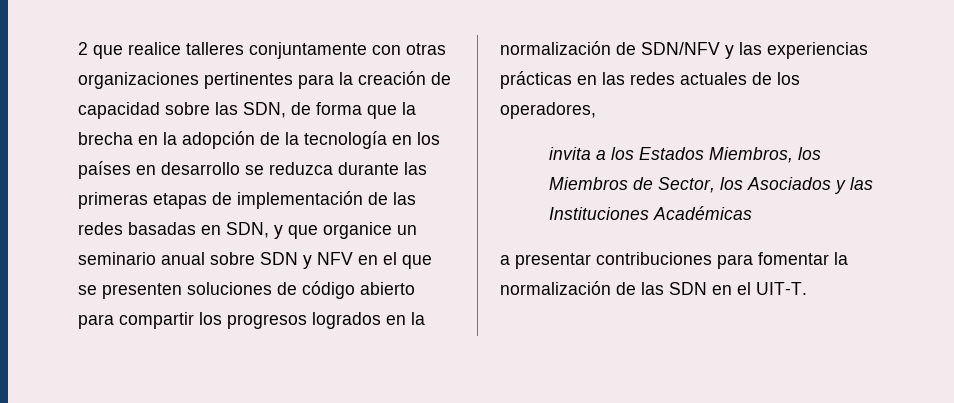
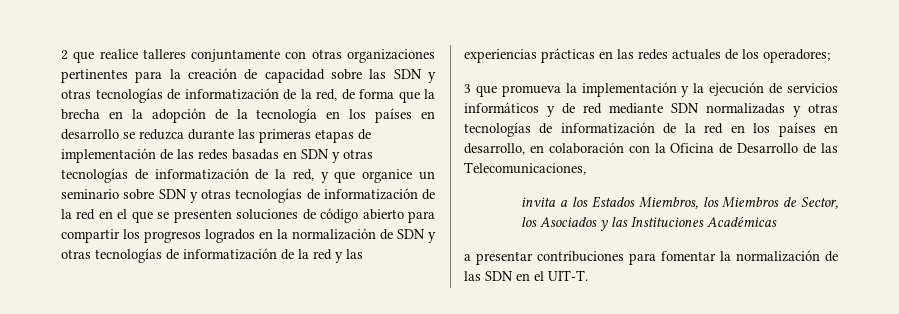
- 2 que realice talleres conjuntamente con otras organizaciones pertinentes para la creación de capacidad sobre las SDN, de forma que la brecha en la adopción de la tecnología en los países en desarrollo se reduzca durante las primeras etapas de implementación de las redes basadas en SDN, y que organice un seminario anual sobre SDN y NFV en el que se presenten soluciones de código abierto para compartir los progresos logrados en la normalización de SDN/NFV y las experiencias prácticas en las redes actuales de los operadores,
+ 2 que realice talleres conjuntamente con otras organizaciones pertinentes para la creación de capacidad sobre las SDN y otras tecnologías de informatización de la red, de forma que la brecha en la adopción de la tecnología en los países en desarrollo se reduzca durante las primeras etapas de implementación de las redes basadas en SDN y otras tecnologías de informatización de la red, y que organice un seminario sobre SDN y otras tecnologías de informatización de la red en el que se presenten soluciones de código abierto para compartir los progresos logrados en la normalización de SDN y otras tecnologías de informatización de la red y las experiencias prácticas en las redes actuales de los operadores;
+ 3 que promueva la implementación y la ejecución de servicios informáticos y de red mediante SDN normalizadas y otras tecnologías de informatización de la red en los países en desarrollo, en colaboración con la Oficina de Desarrollo de las Telecomunicaciones,

